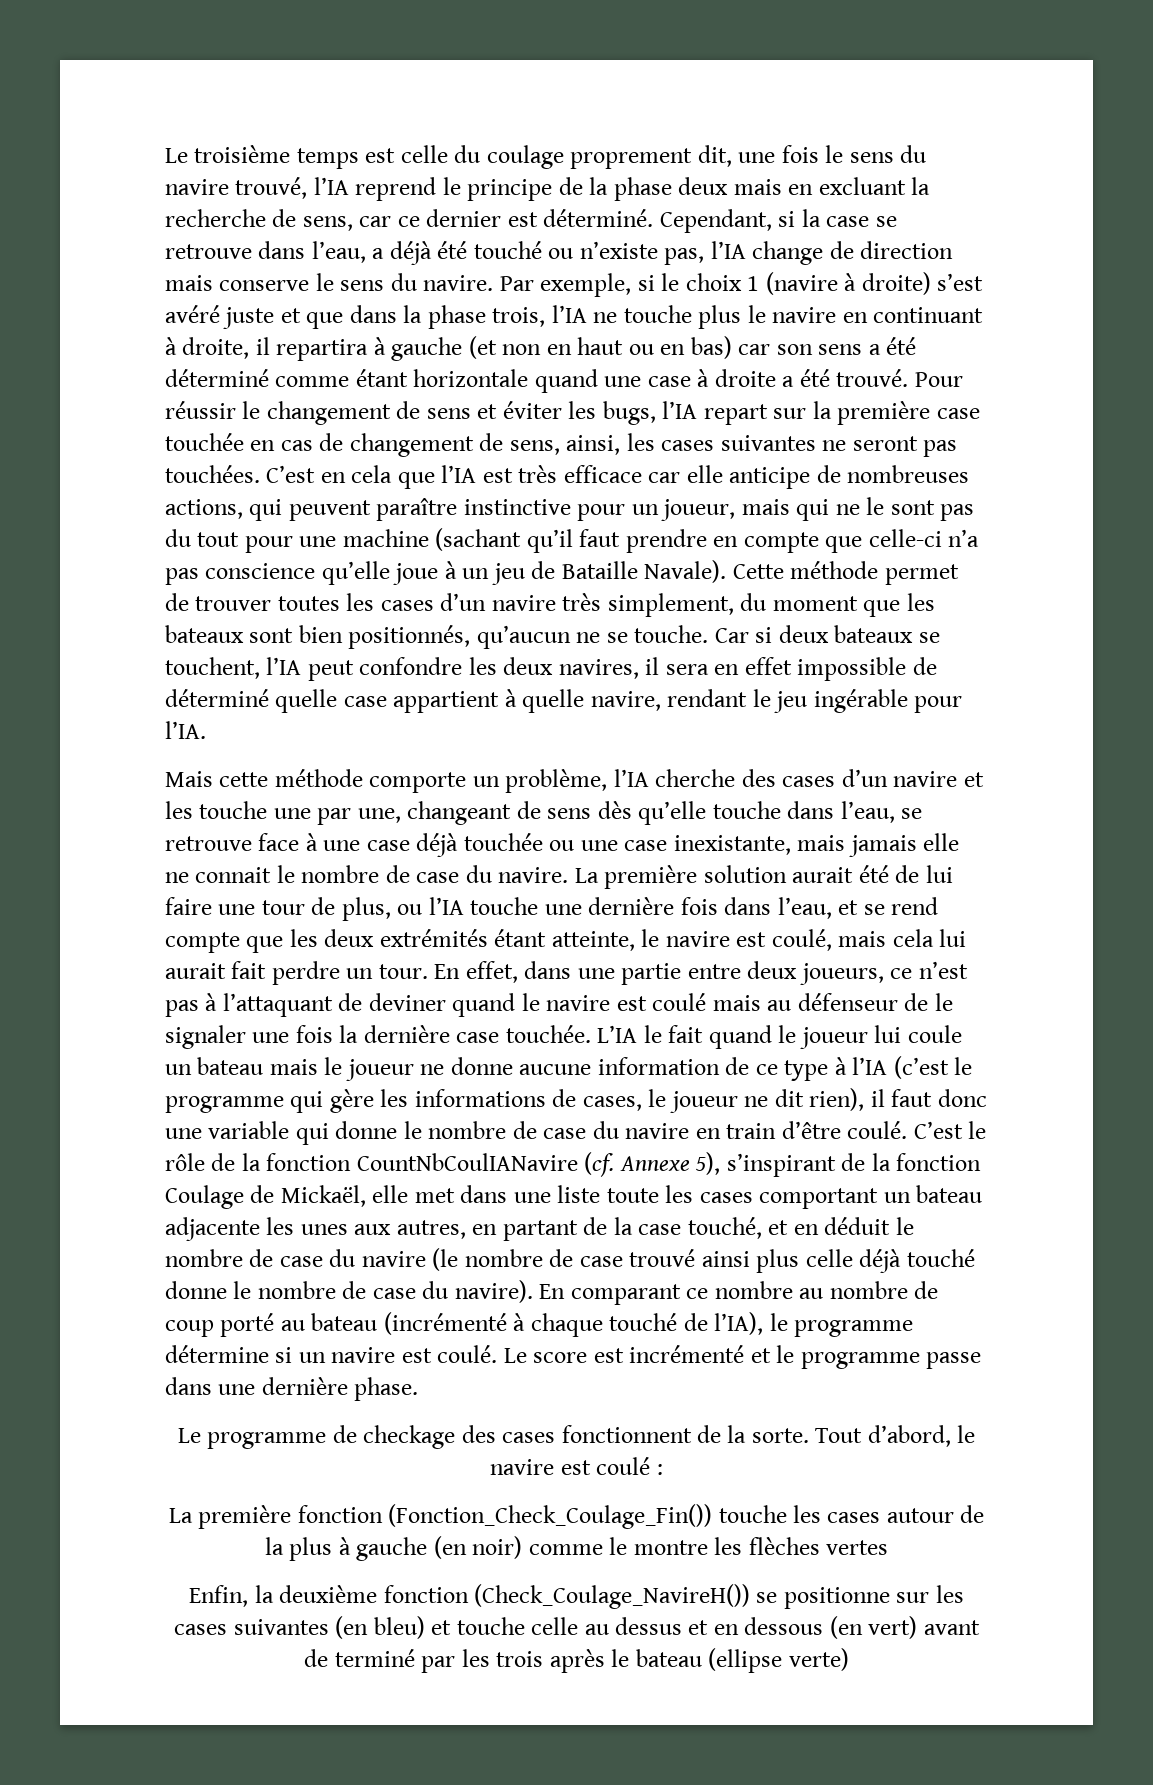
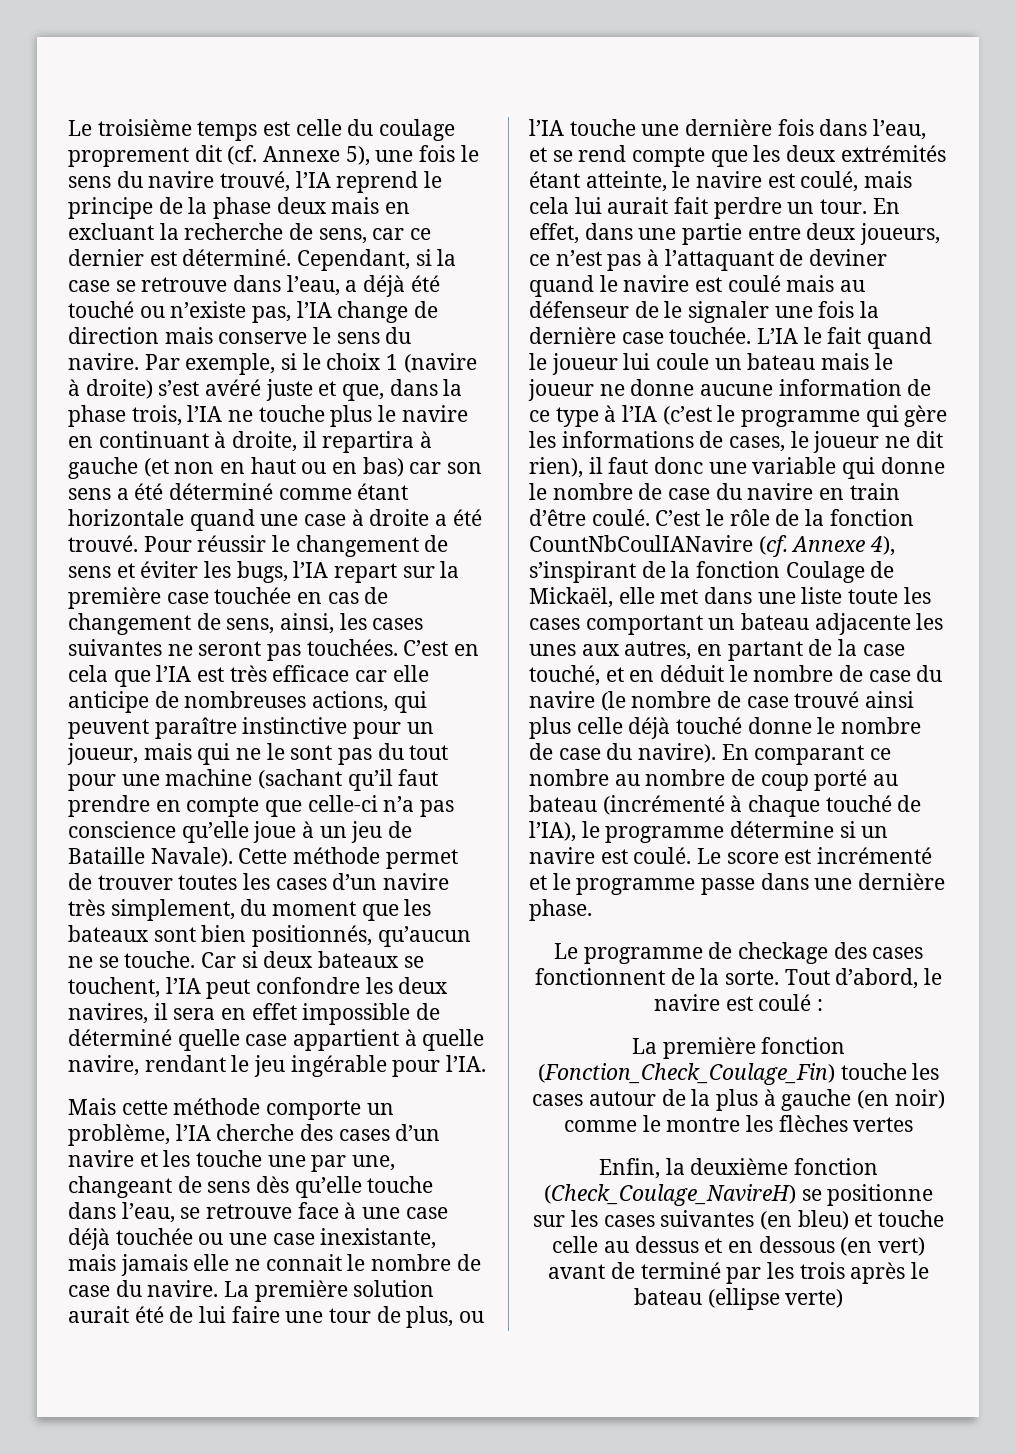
- Le troisième temps est celle du coulage proprement dit, une fois le sens du navire trouvé, l’IA reprend le principe de la phase deux mais en excluant la recherche de sens, car ce dernier est déterminé.
+ Le troisième temps est celle du coulage proprement dit (cf. Annexe 5), une fois le sens du navire trouvé, l’IA reprend le principe de la phase deux mais en excluant la recherche de sens, car ce dernier est déterminé.
- Par exemple, si le choix 1 (navire à droite) s’est avéré juste et que dans la phase trois, l’IA ne touche plus le navire en continuant à droite, il repartira à gauche (et non en haut ou en bas) car son sens a été déterminé comme étant horizontale quand une case à droite a été trouvé.
+ Par exemple, si le choix 1 (navire à droite) s’est avéré juste et que, dans la phase trois, l’IA ne touche plus le navire en continuant à droite, il repartira à gauche (et non en haut ou en bas) car son sens a été déterminé comme étant horizontale quand une case à droite a été trouvé.
- C’est le rôle de la fonction CountNbCoulIANavire (cf. Annexe 5), s’inspirant de la fonction Coulage de Mickaël, elle met dans une liste toute les cases comportant un bateau adjacente les unes aux autres, en partant de la case touché, et en déduit le nombre de case du navire (le nombre de case trouvé ainsi plus celle déjà touché donne le nombre de case du navire).
+ C’est le rôle de la fonction CountNbCoulIANavire (cf. Annexe 4), s’inspirant de la fonction Coulage de Mickaël, elle met dans une liste toute les cases comportant un bateau adjacente les unes aux autres, en partant de la case touché, et en déduit le nombre de case du navire (le nombre de case trouvé ainsi plus celle déjà touché donne le nombre de case du navire).
- La première fonction (Fonction_Check_Coulage_Fin()) touche les cases autour de la plus à gauche (en noir) comme le montre les flèches vertes
+ La première fonction (Fonction_Check_Coulage_Fin) touche les cases autour de la plus à gauche (en noir) comme le montre les flèches vertes
- Enfin, la deuxième fonction (Check_Coulage_NavireH()) se positionne sur les cases suivantes (en bleu) et touche celle au dessus et en dessous (en vert) avant de terminé par les trois après le bateau (ellipse verte)
+ Enfin, la deuxième fonction (Check_Coulage_NavireH) se positionne sur les cases suivantes (en bleu) et touche celle au dessus et en dessous (en vert) avant de terminé par les trois après le bateau (ellipse verte)

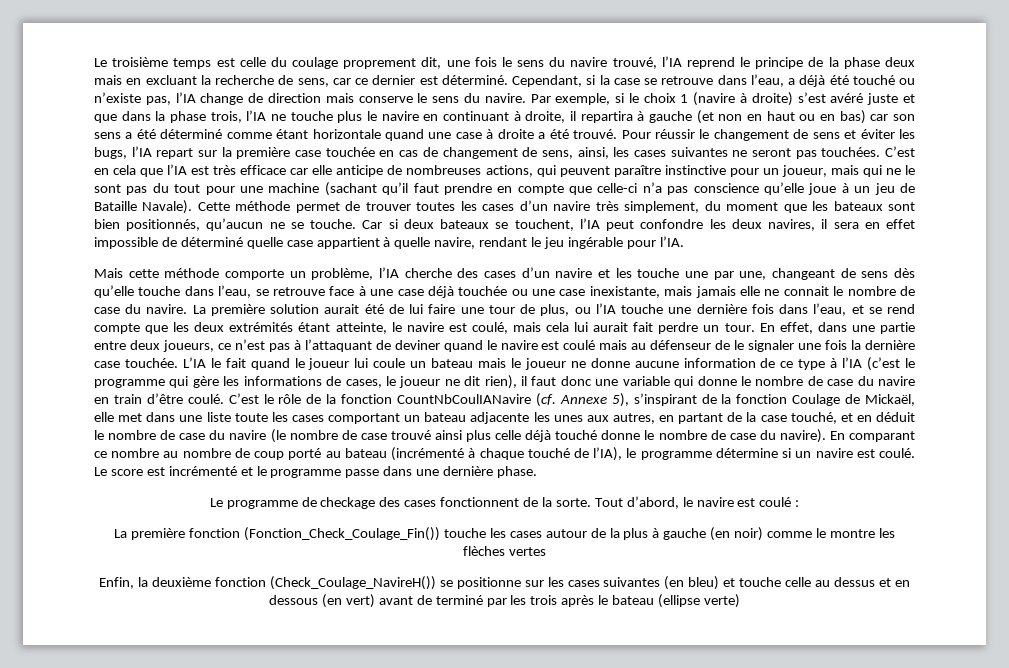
- Le troisième temps est celle du coulage proprement dit (cf. Annexe 5), une fois le sens du navire trouvé, l’IA reprend le principe de la phase deux mais en excluant la recherche de sens, car ce dernier est déterminé.
+ Le troisième temps est celle du coulage proprement dit, une fois le sens du navire trouvé, l’IA reprend le principe de la phase deux mais en excluant la recherche de sens, car ce dernier est déterminé.
- Par exemple, si le choix 1 (navire à droite) s’est avéré juste et que, dans la phase trois, l’IA ne touche plus le navire en continuant à droite, il repartira à gauche (et non en haut ou en bas) car son sens a été déterminé comme étant horizontale quand une case à droite a été trouvé.
+ Par exemple, si le choix 1 (navire à droite) s’est avéré juste et que dans la phase trois, l’IA ne touche plus le navire en continuant à droite, il repartira à gauche (et non en haut ou en bas) car son sens a été déterminé comme étant horizontale quand une case à droite a été trouvé.
- C’est le rôle de la fonction CountNbCoulIANavire (cf. Annexe 4), s’inspirant de la fonction Coulage de Mickaël, elle met dans une liste toute les cases comportant un bateau adjacente les unes aux autres, en partant de la case touché, et en déduit le nombre de case du navire (le nombre de case trouvé ainsi plus celle déjà touché donne le nombre de case du navire).
+ C’est le rôle de la fonction CountNbCoulIANavire (cf. Annexe 5), s’inspirant de la fonction Coulage de Mickaël, elle met dans une liste toute les cases comportant un bateau adjacente les unes aux autres, en partant de la case touché, et en déduit le nombre de case du navire (le nombre de case trouvé ainsi plus celle déjà touché donne le nombre de case du navire).
- La première fonction (Fonction_Check_Coulage_Fin) touche les cases autour de la plus à gauche (en noir) comme le montre les flèches vertes
+ La première fonction (Fonction_Check_Coulage_Fin()) touche les cases autour de la plus à gauche (en noir) comme le montre les flèches vertes
- Enfin, la deuxième fonction (Check_Coulage_NavireH) se positionne sur les cases suivantes (en bleu) et touche celle au dessus et en dessous (en vert) avant de terminé par les trois après le bateau (ellipse verte)
+ Enfin, la deuxième fonction (Check_Coulage_NavireH()) se positionne sur les cases suivantes (en bleu) et touche celle au dessus et en dessous (en vert) avant de terminé par les trois après le bateau (ellipse verte)

